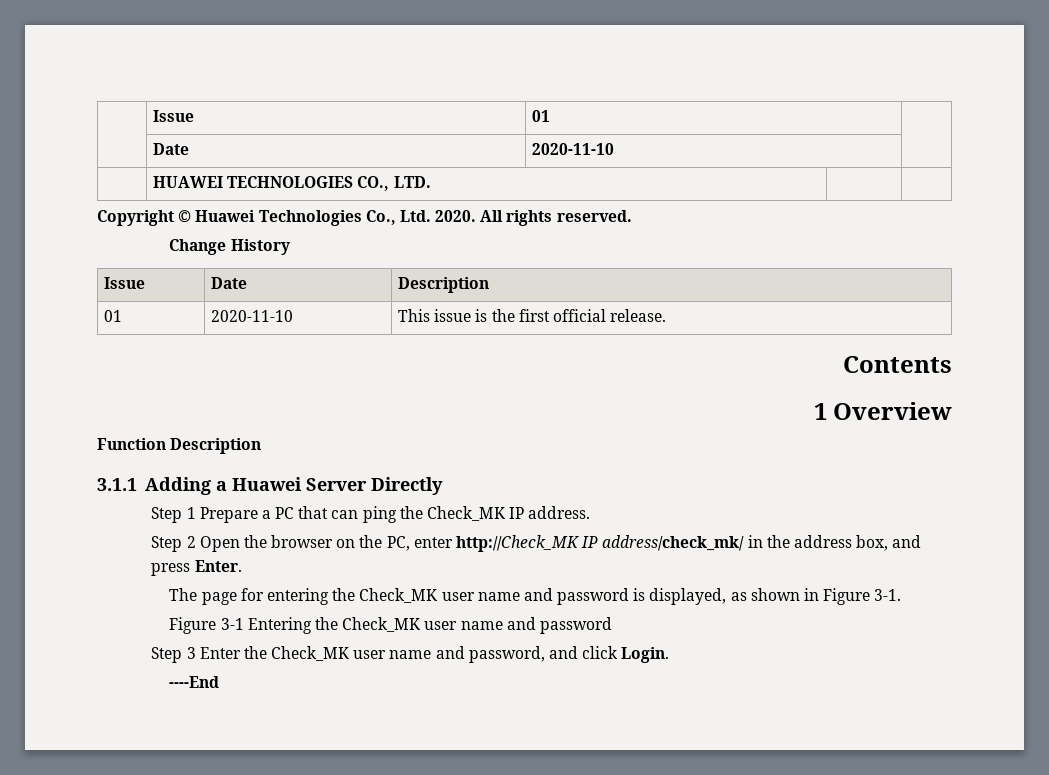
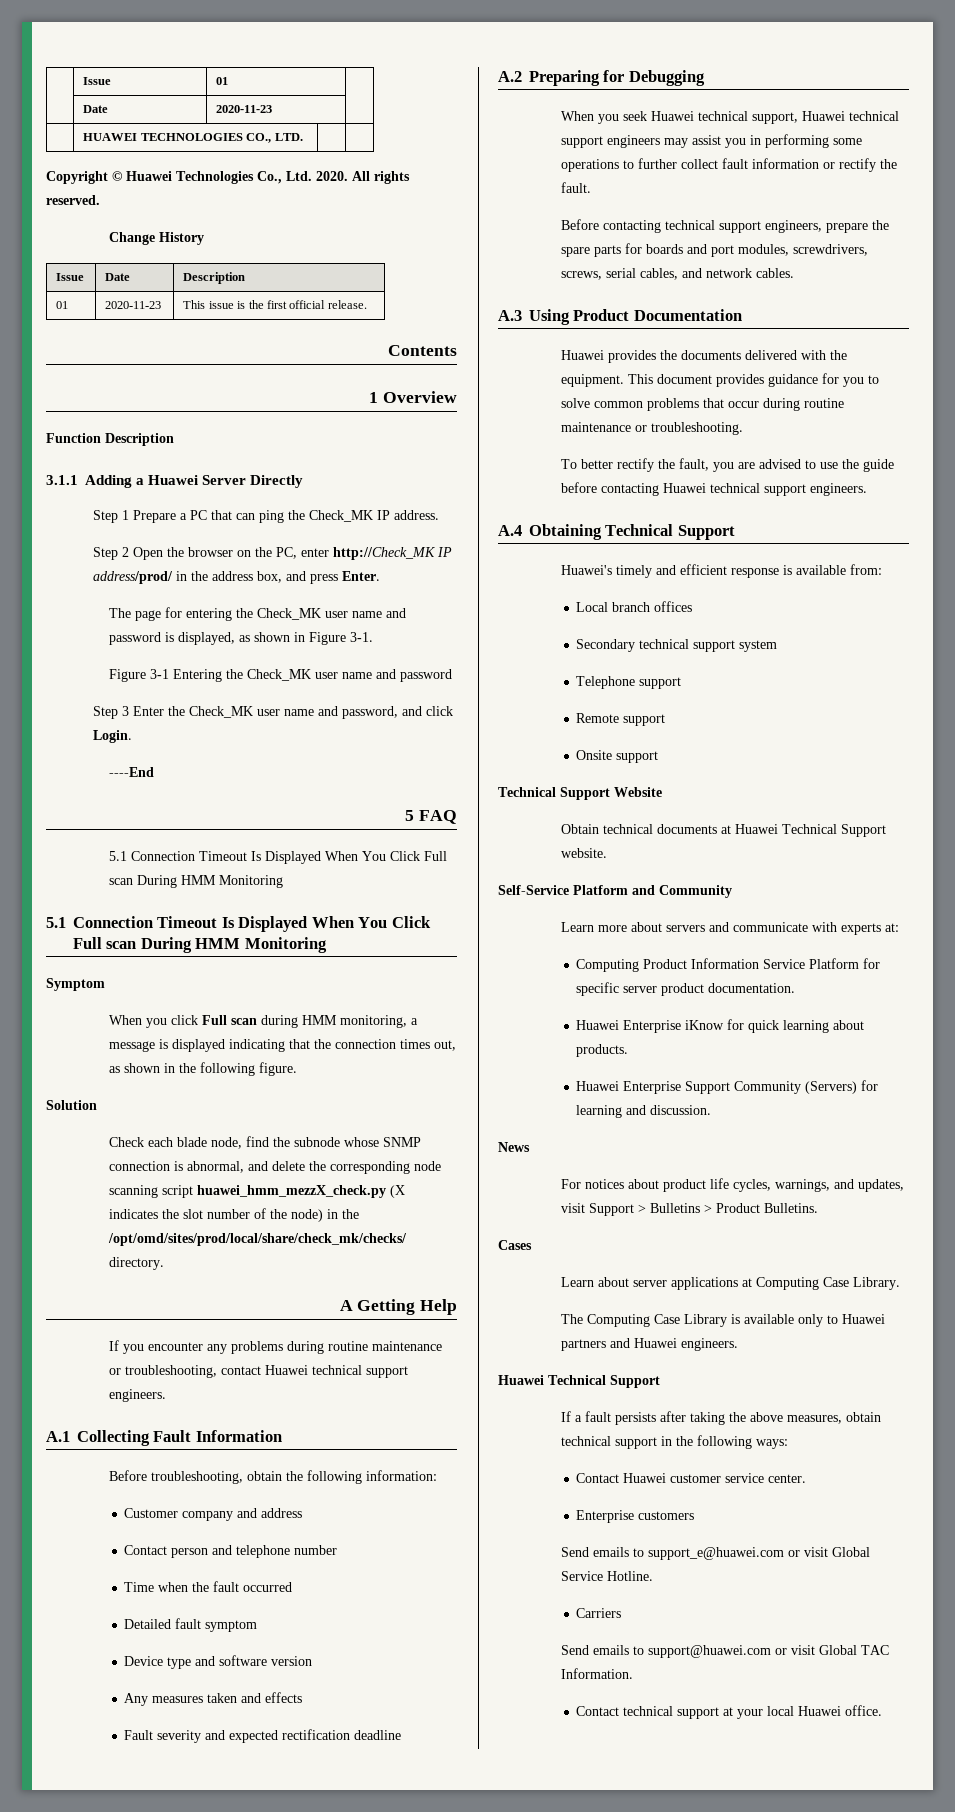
- | Date | 2020-11-10 |
+ | Date | 2020-11-23 |
- 01 | 2020-11-10 | This issue is the first official release.
+ 01 | 2020-11-23 | This issue is the first official release.
- Step 2 Open the browser on the PC, enter http://Check_MK IP address/check_mk/ in the address box, and press Enter.
+ Step 2 Open the browser on the PC, enter http://Check_MK IP address/prod/ in the address box, and press Enter.
+ 5 FAQ
+ 5.1 Connection Timeout Is Displayed When You Click Full scan During HMM Monitoring
+ 5.1 Connection Timeout Is Displayed When You Click Full scan During HMM Monitoring
+ Symptom
+ When you click Full scan during HMM monitoring, a message is displayed indicating that the connection times out, as shown in the following figure.
+ Solution
+ Check each blade node, find the subnode whose SNMP connection is abnormal, and delete the corresponding node scanning script huawei_hmm_mezzX_check.py (X indicates the slot number of the node) in the /opt/omd/sites/prod/local/share/check_mk/checks/ directory.
+ A Getting Help
+ If you encounter any problems during routine maintenance or troubleshooting, contact Huawei technical support engineers.
+ A.1 Collecting Fault Information
+ Before troubleshooting, obtain the following information:
+ Customer company and address
+ Contact person and telephone number
+ Time when the fault occurred
+ Detailed fault symptom
+ Device type and software version
+ Any measures taken and effects
+ Fault severity and expected rectification deadline
+ A.2 Preparing for Debugging
+ When you seek Huawei technical support, Huawei technical support engineers may assist you in performing some operations to further collect fault information or rectify the fault.
+ Before contacting technical support engineers, prepare the spare parts for boards and port modules, screwdrivers, screws, serial cables, and network cables.
+ A.3 Using Product Documentation
+ Huawei provides the documents delivered with the equipment. This document provides guidance for you to solve common problems that occur during routine maintenance or troubleshooting.
+ To better rectify the fault, you are advised to use the guide before contacting Huawei technical support engineers.
+ A.4 Obtaining Technical Support
+ Huawei's timely and efficient response is available from:
+ Local branch offices
+ Secondary technical support system
+ Telephone support
+ Remote support
+ Onsite support
+ Technical Support Website
+ Obtain technical documents at Huawei Technical Support website.
+ Self-Service Platform and Community
+ Learn more about servers and communicate with experts at:
+ Computing Product Information Service Platform for specific server product documentation.
+ Huawei Enterprise iKnow for quick learning about products.
+ Huawei Enterprise Support Community (Servers) for learning and discussion.
+ News
+ For notices about product life cycles, warnings, and updates, visit Support > Bulletins > Product Bulletins.
+ Cases
+ Learn about server applications at Computing Case Library.
+ The Computing Case Library is available only to Huawei partners and Huawei engineers.
+ Huawei Technical Support
+ If a fault persists after taking the above measures, obtain technical support in the following ways:
+ Contact Huawei customer service center.
+ Enterprise customers
+ Send emails to support_e@huawei.com or visit Global Service Hotline.
+ Carriers
+ Send emails to support@huawei.com or visit Global TAC Information.
+ Contact technical support at your local Huawei office.

